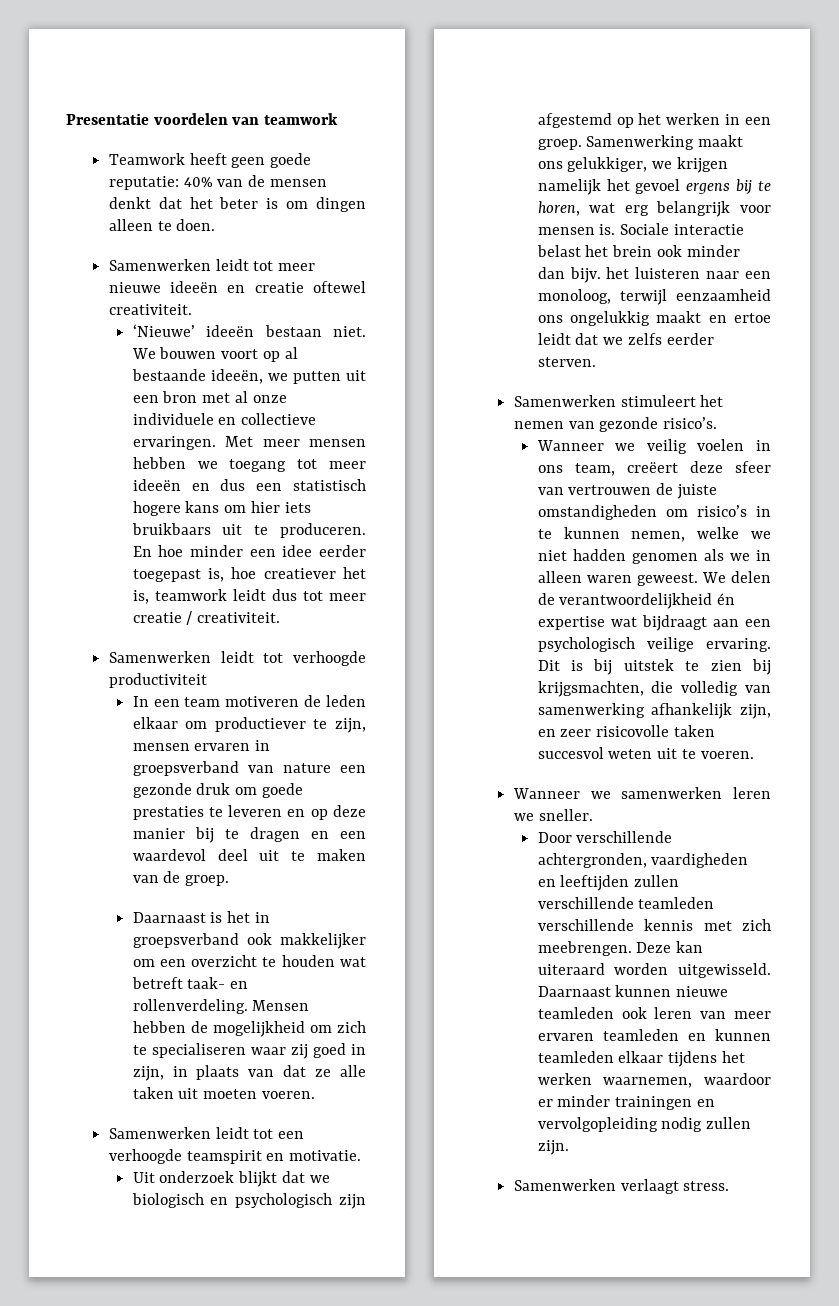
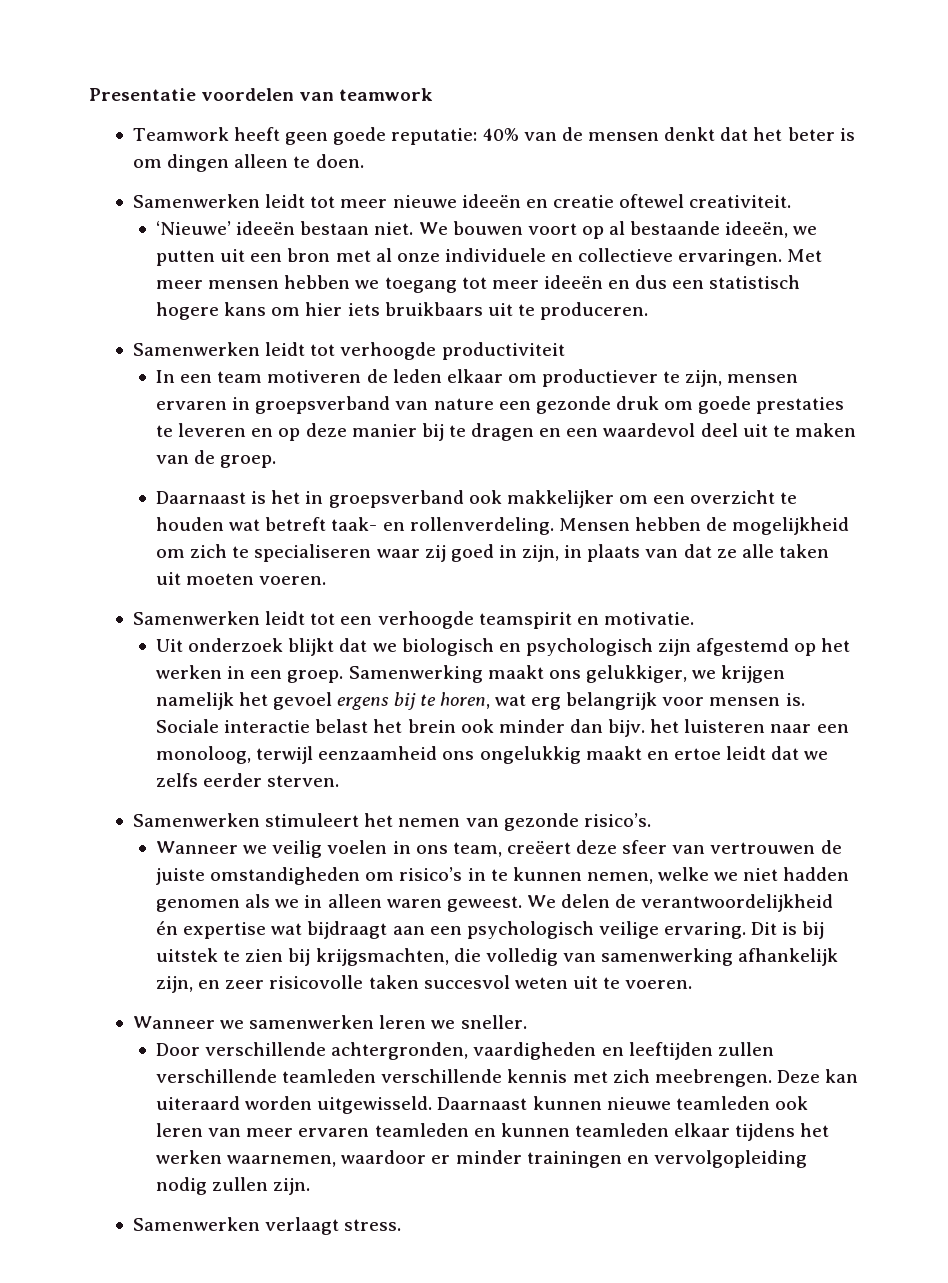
- En hoe minder een idee eerder toegepast is, hoe creatiever het is, teamwork leidt dus tot meer creatie / creativiteit.

